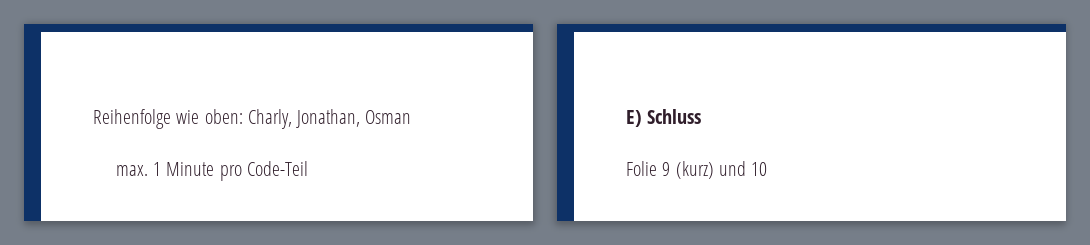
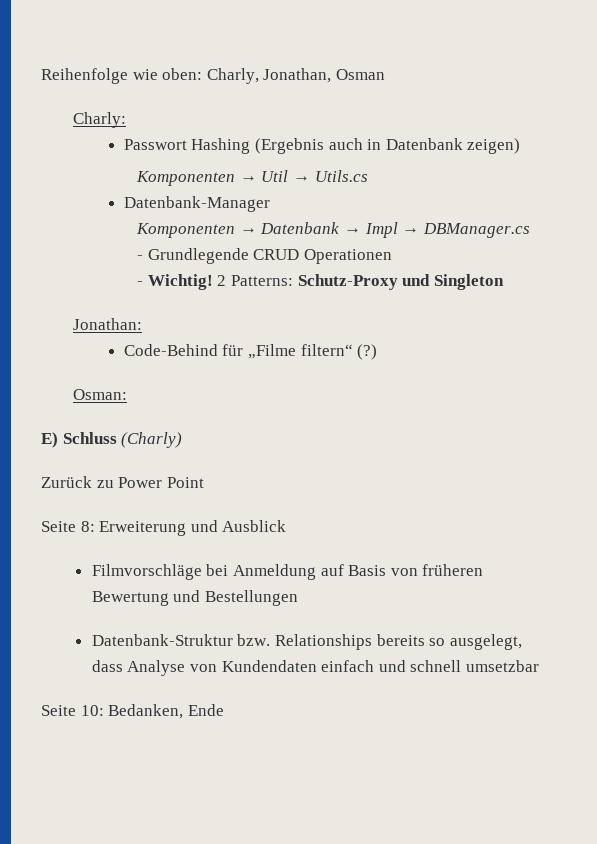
- max. 1 Minute pro Code-Teil
- E) Schluss
- Folie 9 (kurz) und 10
+ Charly:
+ Passwort Hashing (Ergebnis auch in Datenbank zeigen)
+ Komponenten → Util → Utils.cs
+ Datenbank-Manager
+ Komponenten → Datenbank → Impl → DBManager.cs
+ - Grundlegende CRUD Operationen
+ - Wichtig! 2 Patterns: Schutz-Proxy und Singleton
+ Jonathan:
+ Code-Behind für „Filme filtern“ (?)
+ Osman:
+ E) Schluss (Charly)
+ Zurück zu Power Point
+ Seite 8: Erweiterung und Ausblick
+ Filmvorschläge bei Anmeldung auf Basis von früheren Bewertung und Bestellungen
+ Datenbank-Struktur bzw. Relationships bereits so ausgelegt, dass Analyse von Kundendaten einfach und schnell umsetzbar
+ Seite 10: Bedanken, Ende

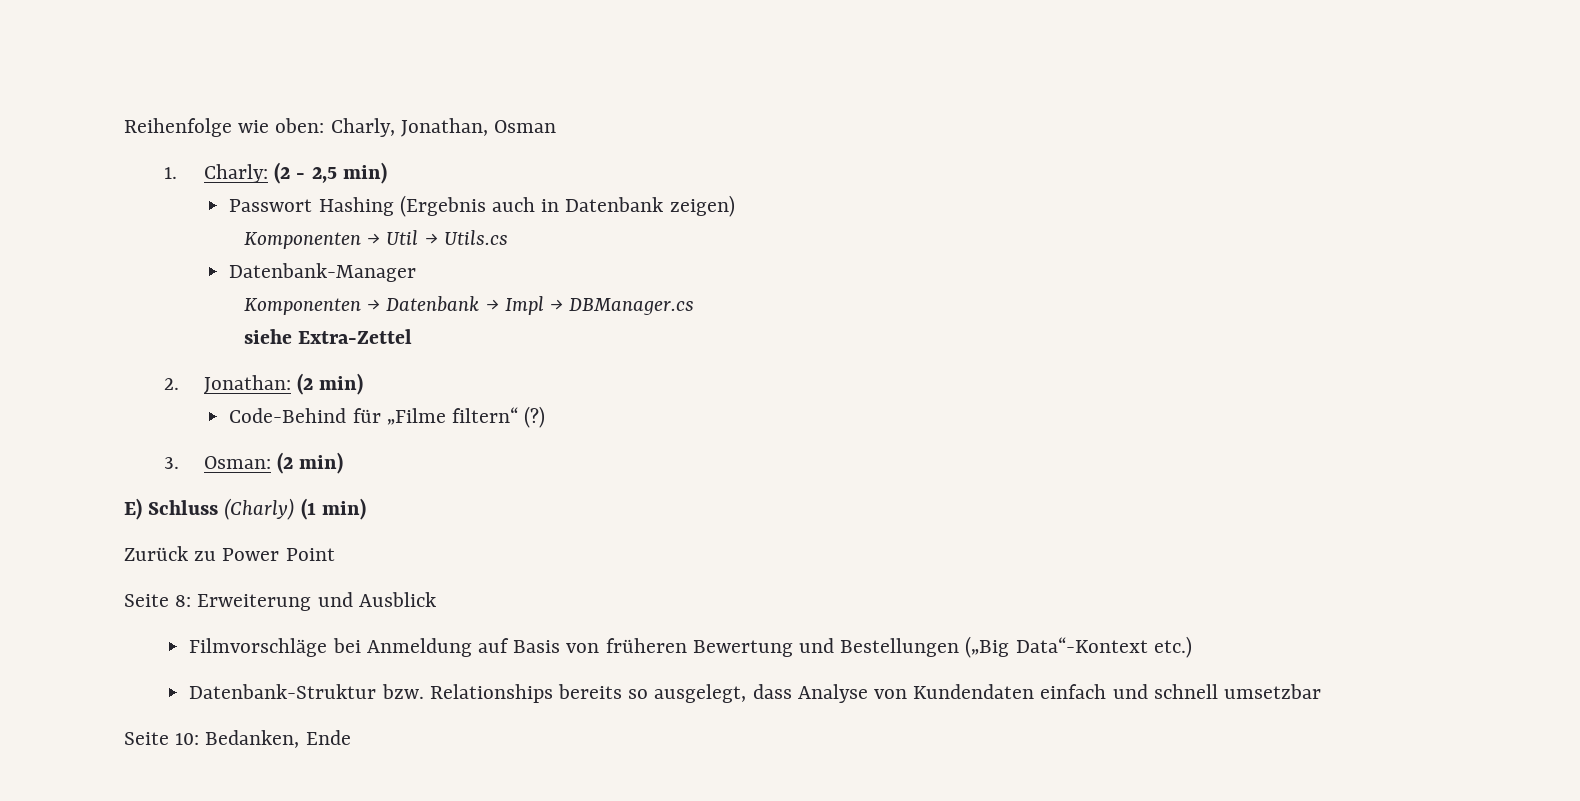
- Charly:
+ 1. Charly: (2 - 2,5 min)
- - Grundlegende CRUD Operationen
- - Wichtig! 2 Patterns: Schutz-Proxy und Singleton
- Jonathan:
+ siehe Extra-Zettel
+ 2. Jonathan: (2 min)
- Osman:
+ 3. Osman: (2 min)
- E) Schluss (Charly)
+ E) Schluss (Charly) (1 min)
- Filmvorschläge bei Anmeldung auf Basis von früheren Bewertung und Bestellungen
+ Filmvorschläge bei Anmeldung auf Basis von früheren Bewertung und Bestellungen („Big Data“-Kontext etc.)

